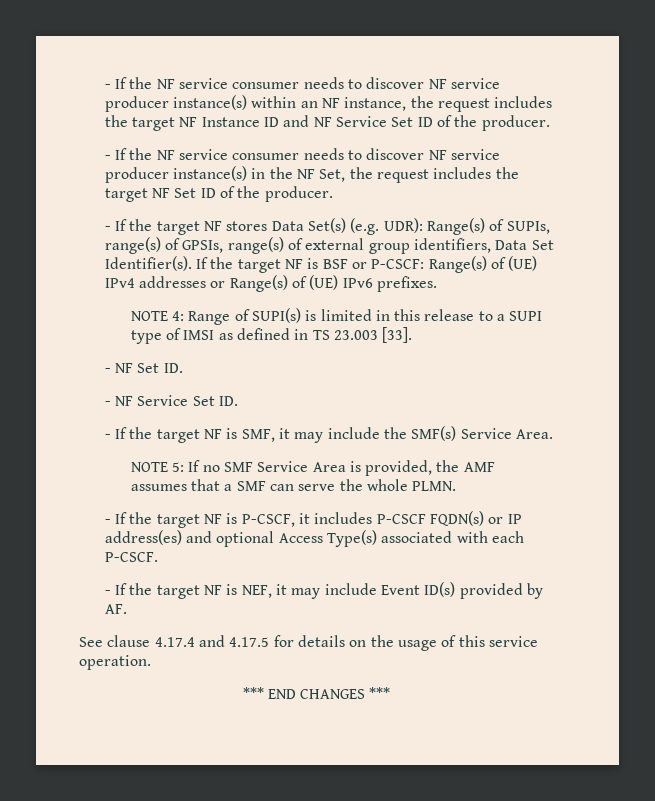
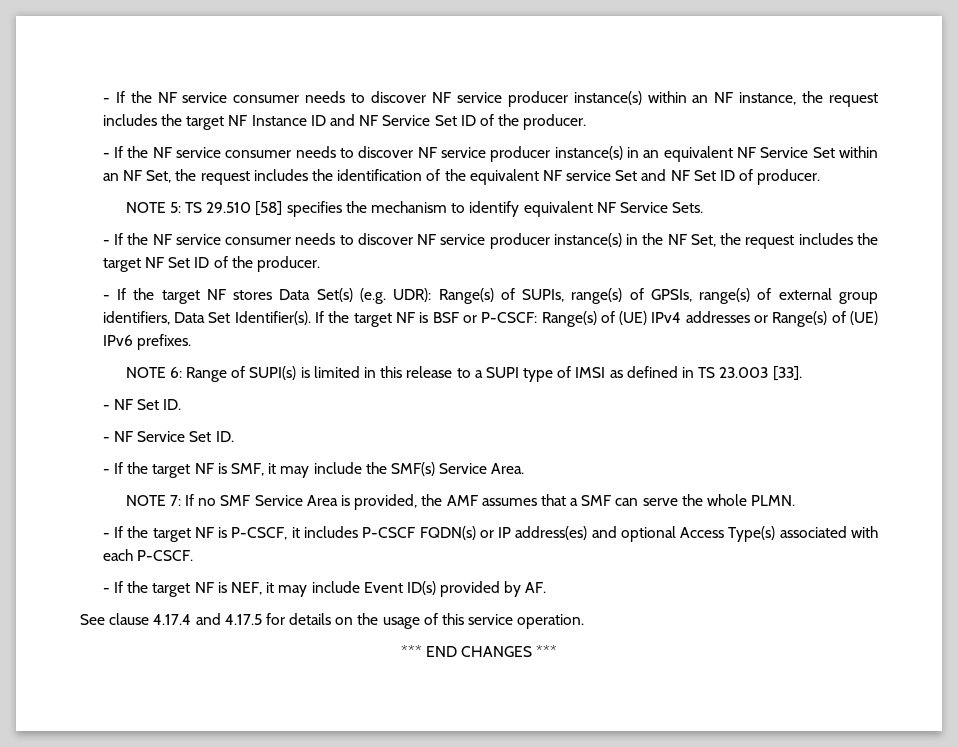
+ - If the NF service consumer needs to discover NF service producer instance(s) in an equivalent NF Service Set within an NF Set, the request includes the identification of the equivalent NF service Set and NF Set ID of producer.
+ NOTE 5: TS 29.510 [58] specifies the mechanism to identify equivalent NF Service Sets.
- NOTE 4: Range of SUPI(s) is limited in this release to a SUPI type of IMSI as defined in TS 23.003 [33].
+ NOTE 6: Range of SUPI(s) is limited in this release to a SUPI type of IMSI as defined in TS 23.003 [33].
- NOTE 5: If no SMF Service Area is provided, the AMF assumes that a SMF can serve the whole PLMN.
+ NOTE 7: If no SMF Service Area is provided, the AMF assumes that a SMF can serve the whole PLMN.

